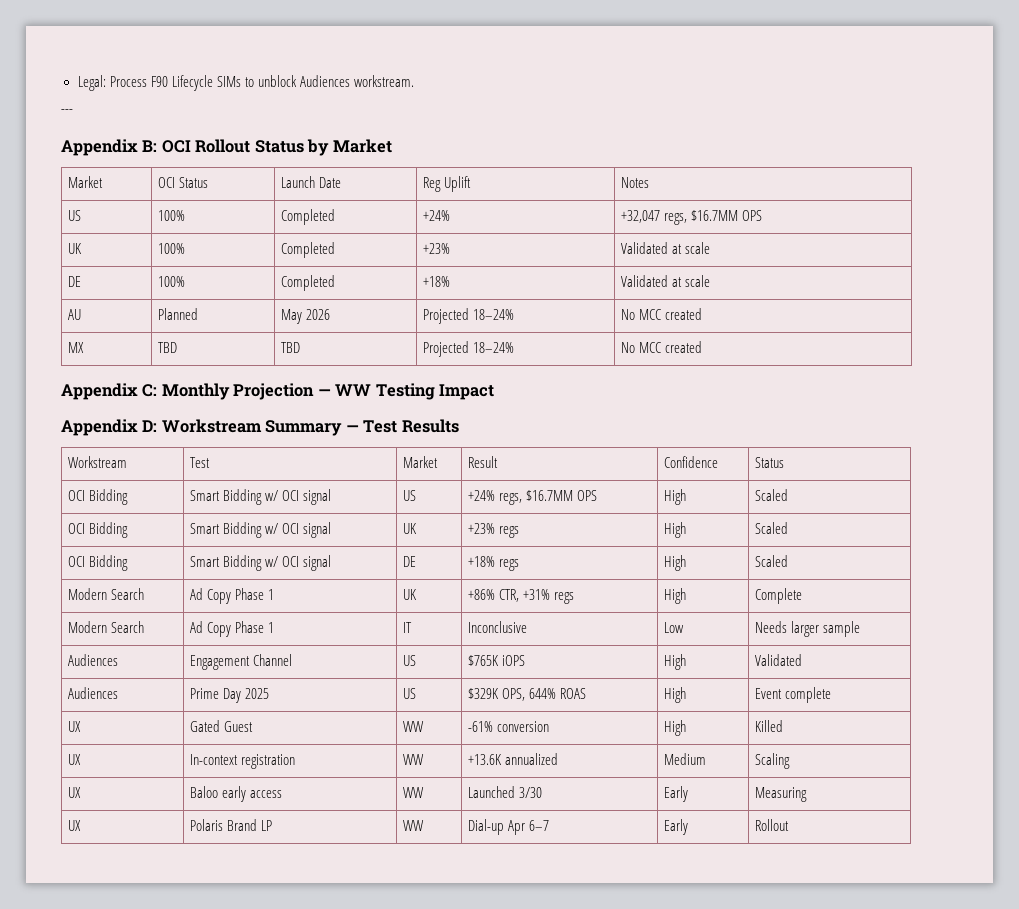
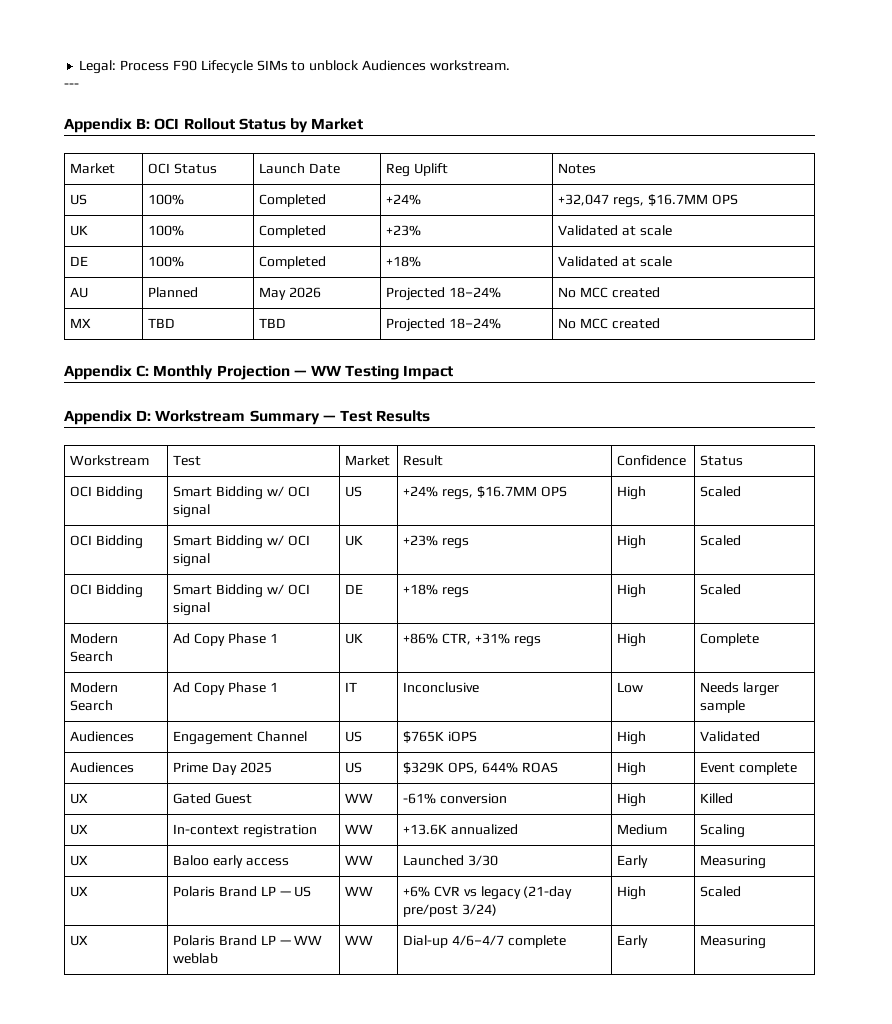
- UX | Polaris Brand LP | WW | Dial-up Apr 6–7 | Early | Rollout
+ UX | Polaris Brand LP — US | WW | +6% CVR vs legacy (21-day pre/post 3/24) | High | Scaled
+ UX | Polaris Brand LP — WW weblab | WW | Dial-up 4/6–4/7 complete | Early | Measuring

